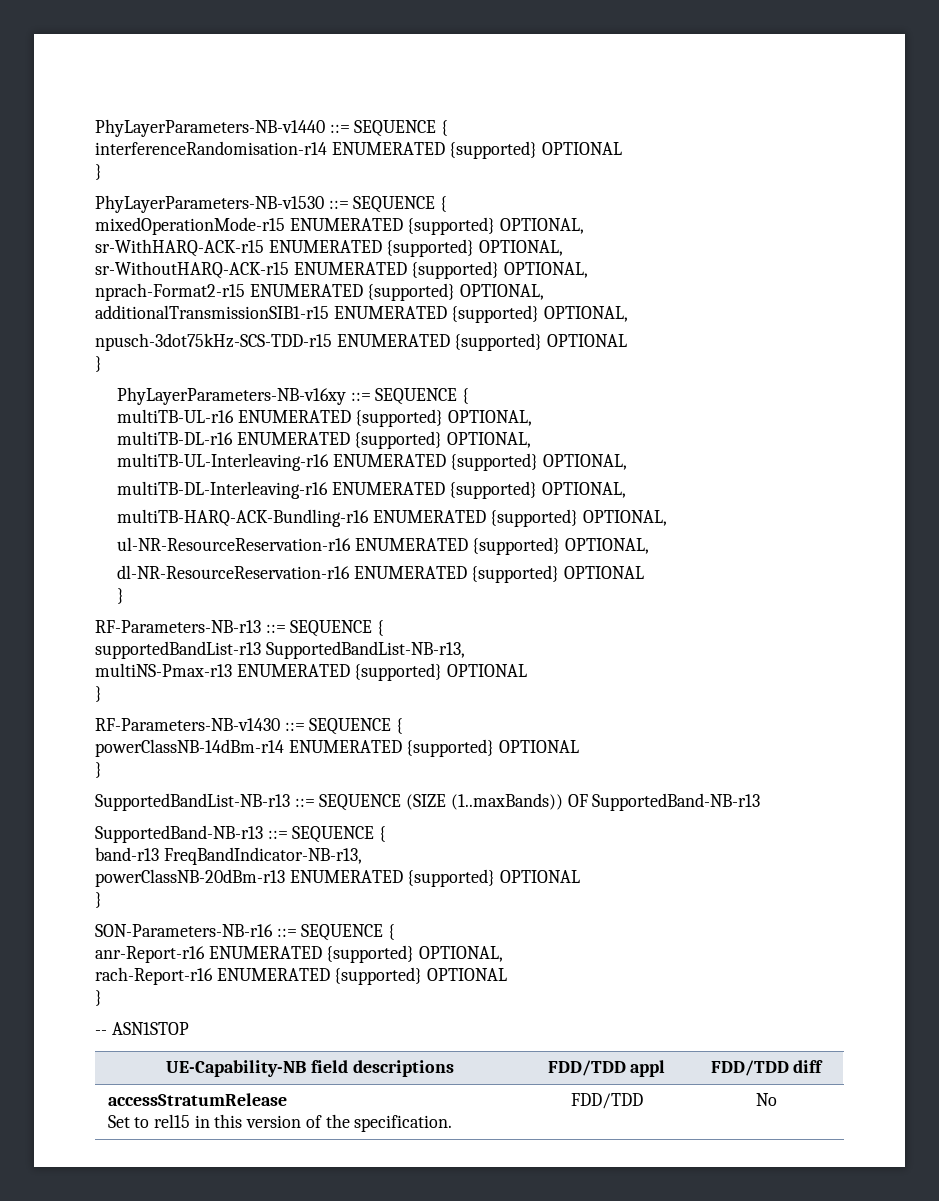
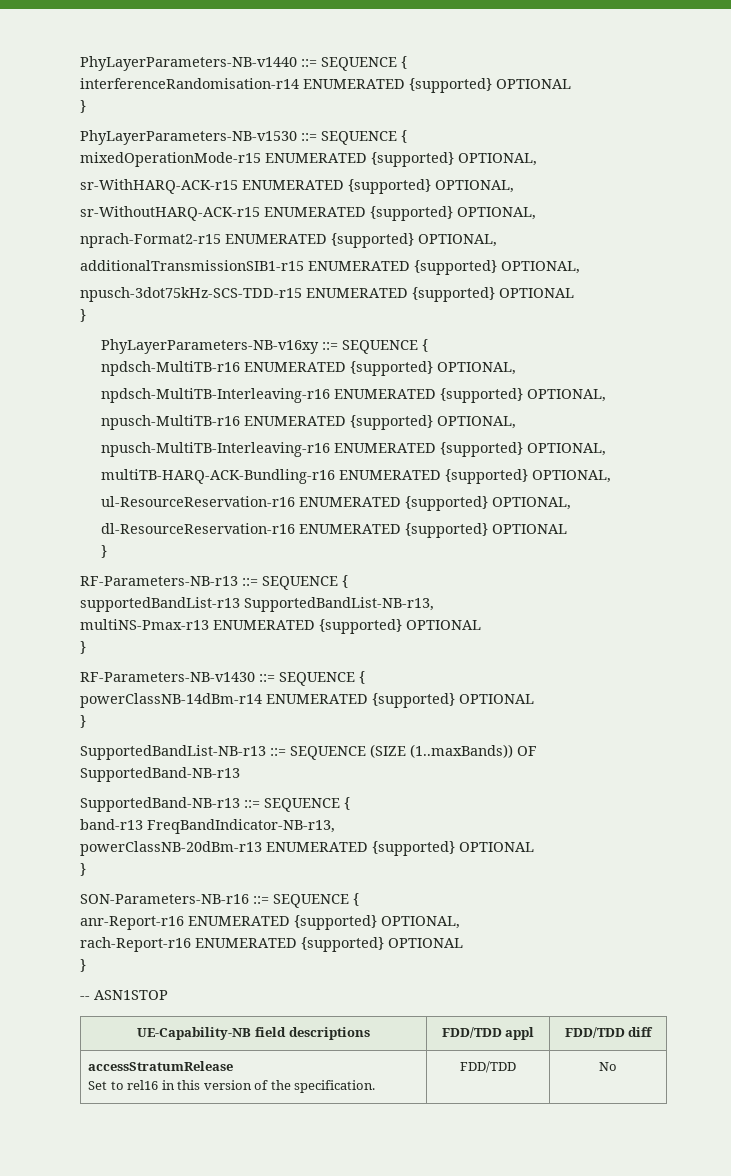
- multiTB-UL-r16 ENUMERATED {supported} OPTIONAL,
- multiTB-DL-r16 ENUMERATED {supported} OPTIONAL,
- multiTB-UL-Interleaving-r16 ENUMERATED {supported} OPTIONAL,
- multiTB-DL-Interleaving-r16 ENUMERATED {supported} OPTIONAL,
+ npdsch-MultiTB-r16 ENUMERATED {supported} OPTIONAL,
+ npdsch-MultiTB-Interleaving-r16 ENUMERATED {supported} OPTIONAL,
+ npusch-MultiTB-r16 ENUMERATED {supported} OPTIONAL,
+ npusch-MultiTB-Interleaving-r16 ENUMERATED {supported} OPTIONAL,
- ul-NR-ResourceReservation-r16 ENUMERATED {supported} OPTIONAL,
- dl-NR-ResourceReservation-r16 ENUMERATED {supported} OPTIONAL
+ ul-ResourceReservation-r16 ENUMERATED {supported} OPTIONAL,
+ dl-ResourceReservation-r16 ENUMERATED {supported} OPTIONAL
  accessStratumRelease
- Set to rel15 in this version of the specification. | FDD/TDD | No
+ Set to rel16 in this version of the specification. | FDD/TDD | No

